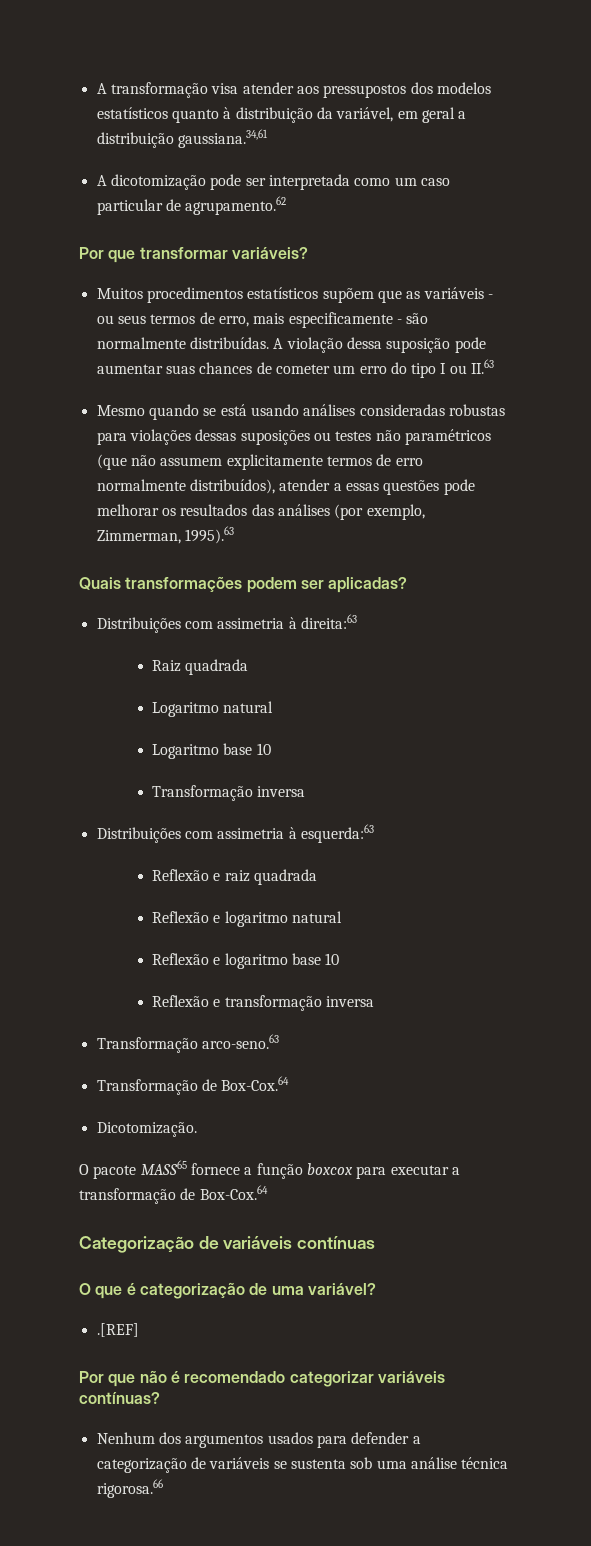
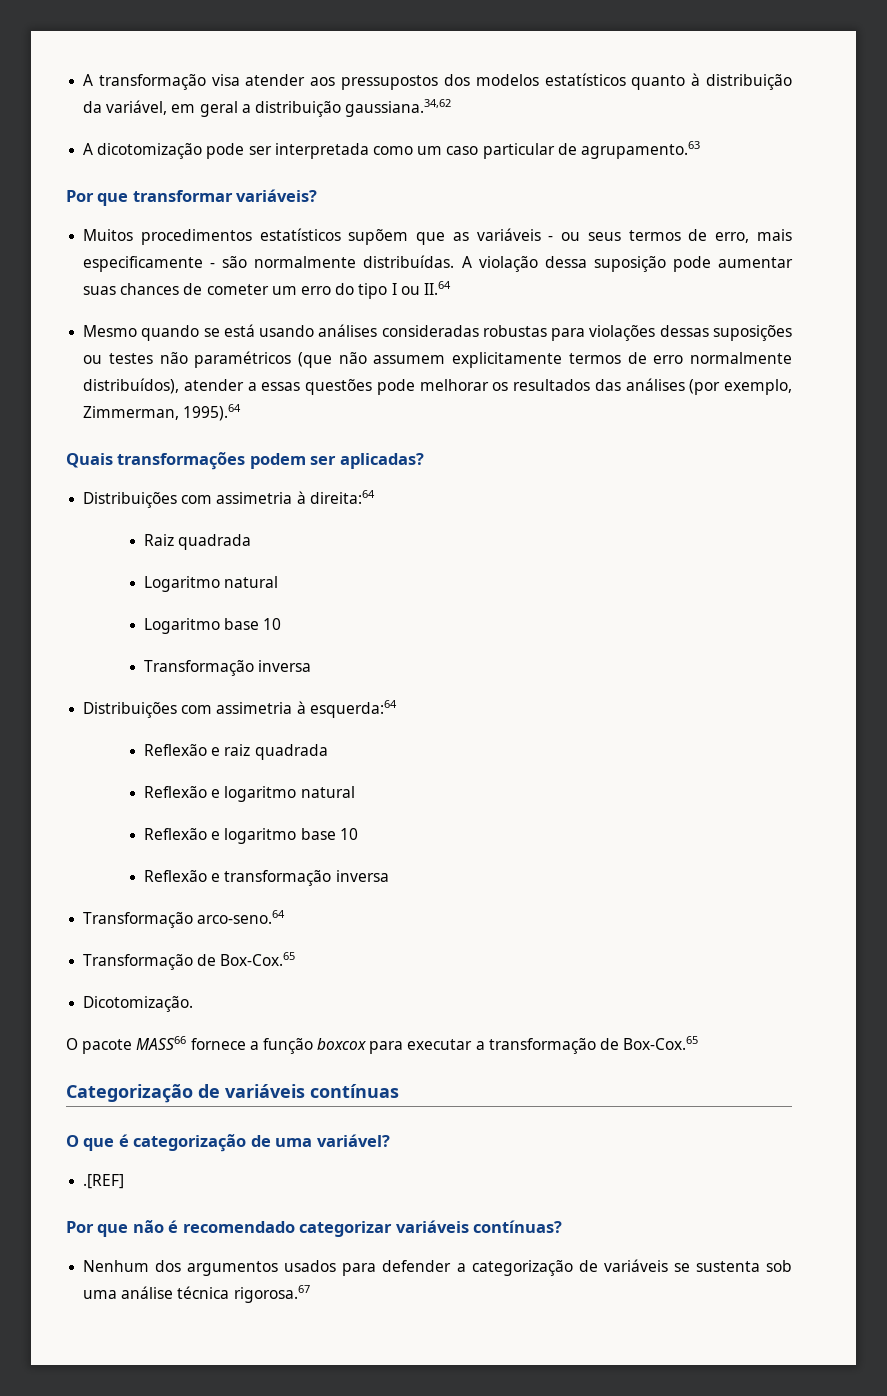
- A transformação visa atender aos pressupostos dos modelos estatísticos quanto à distribuição da variável, em geral a distribuição gaussiana.34,61
+ A transformação visa atender aos pressupostos dos modelos estatísticos quanto à distribuição da variável, em geral a distribuição gaussiana.34,62
- A dicotomização pode ser interpretada como um caso particular de agrupamento.62
+ A dicotomização pode ser interpretada como um caso particular de agrupamento.63
- A violação dessa suposição pode aumentar suas chances de cometer um erro do tipo I ou II.63
+ A violação dessa suposição pode aumentar suas chances de cometer um erro do tipo I ou II.64
- Mesmo quando se está usando análises consideradas robustas para violações dessas suposições ou testes não paramétricos (que não assumem explicitamente termos de erro normalmente distribuídos), atender a essas questões pode melhorar os resultados das análises (por exemplo, Zimmerman, 1995).63
+ Mesmo quando se está usando análises consideradas robustas para violações dessas suposições ou testes não paramétricos (que não assumem explicitamente termos de erro normalmente distribuídos), atender a essas questões pode melhorar os resultados das análises (por exemplo, Zimmerman, 1995).64
- Distribuições com assimetria à direita:63
+ Distribuições com assimetria à direita:64
- Distribuições com assimetria à esquerda:63
+ Distribuições com assimetria à esquerda:64
- Transformação arco-seno.63
+ Transformação arco-seno.64
- Transformação de Box-Cox.64
+ Transformação de Box-Cox.65
- O pacote MASS65 fornece a função boxcox para executar a transformação de Box-Cox.64
+ O pacote MASS66 fornece a função boxcox para executar a transformação de Box-Cox.65
- Nenhum dos argumentos usados para defender a categorização de variáveis se sustenta sob uma análise técnica rigorosa.66
+ Nenhum dos argumentos usados para defender a categorização de variáveis se sustenta sob uma análise técnica rigorosa.67

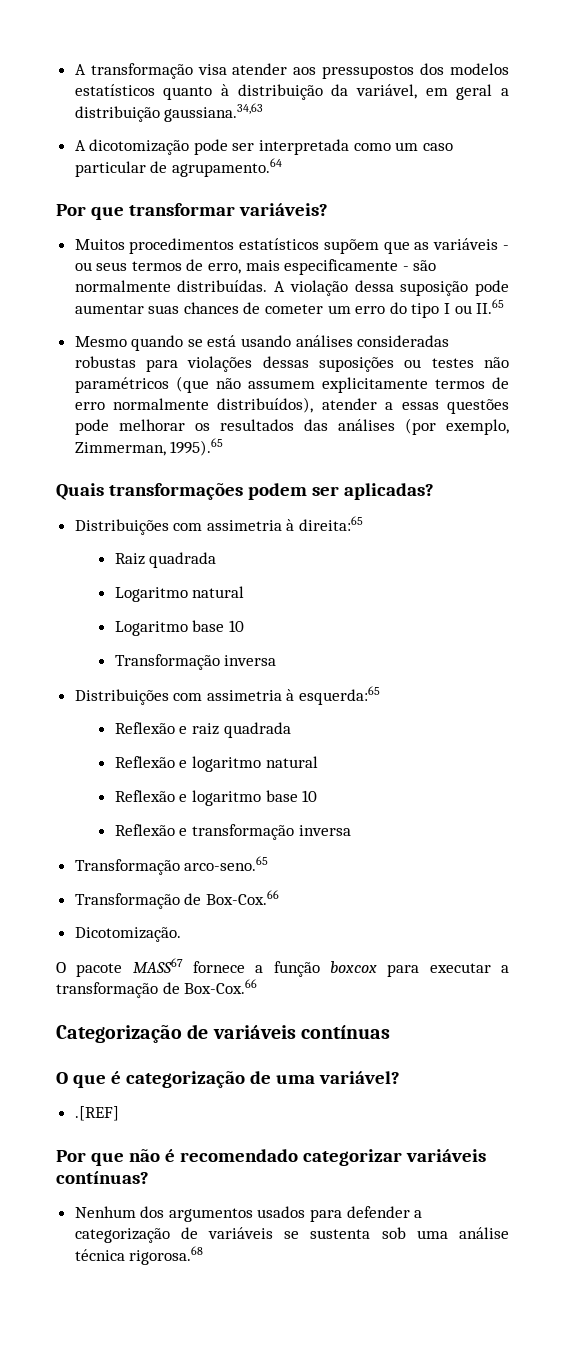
- A transformação visa atender aos pressupostos dos modelos estatísticos quanto à distribuição da variável, em geral a distribuição gaussiana.34,62
+ A transformação visa atender aos pressupostos dos modelos estatísticos quanto à distribuição da variável, em geral a distribuição gaussiana.34,63
- A dicotomização pode ser interpretada como um caso particular de agrupamento.63
+ A dicotomização pode ser interpretada como um caso particular de agrupamento.64
- A violação dessa suposição pode aumentar suas chances de cometer um erro do tipo I ou II.64
+ A violação dessa suposição pode aumentar suas chances de cometer um erro do tipo I ou II.65
- Mesmo quando se está usando análises consideradas robustas para violações dessas suposições ou testes não paramétricos (que não assumem explicitamente termos de erro normalmente distribuídos), atender a essas questões pode melhorar os resultados das análises (por exemplo, Zimmerman, 1995).64
+ Mesmo quando se está usando análises consideradas robustas para violações dessas suposições ou testes não paramétricos (que não assumem explicitamente termos de erro normalmente distribuídos), atender a essas questões pode melhorar os resultados das análises (por exemplo, Zimmerman, 1995).65
- Distribuições com assimetria à direita:64
+ Distribuições com assimetria à direita:65
- Distribuições com assimetria à esquerda:64
+ Distribuições com assimetria à esquerda:65
- Transformação arco-seno.64
+ Transformação arco-seno.65
- Transformação de Box-Cox.65
+ Transformação de Box-Cox.66
- O pacote MASS66 fornece a função boxcox para executar a transformação de Box-Cox.65
+ O pacote MASS67 fornece a função boxcox para executar a transformação de Box-Cox.66
- Nenhum dos argumentos usados para defender a categorização de variáveis se sustenta sob uma análise técnica rigorosa.67
+ Nenhum dos argumentos usados para defender a categorização de variáveis se sustenta sob uma análise técnica rigorosa.68

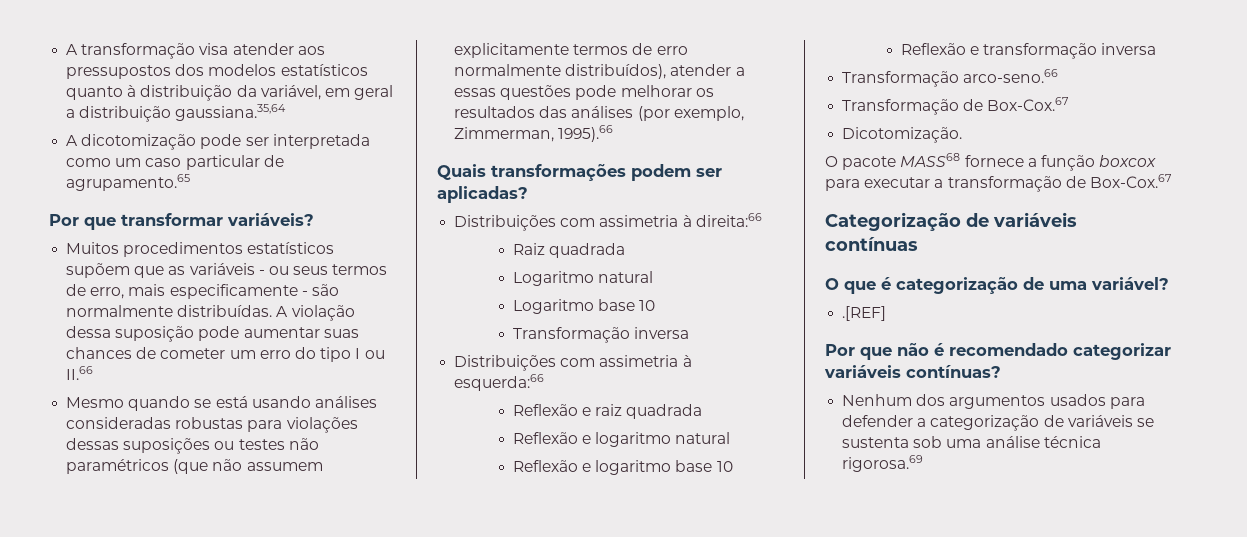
- A transformação visa atender aos pressupostos dos modelos estatísticos quanto à distribuição da variável, em geral a distribuição gaussiana.34,63
+ A transformação visa atender aos pressupostos dos modelos estatísticos quanto à distribuição da variável, em geral a distribuição gaussiana.35,64
- A dicotomização pode ser interpretada como um caso particular de agrupamento.64
+ A dicotomização pode ser interpretada como um caso particular de agrupamento.65
- A violação dessa suposição pode aumentar suas chances de cometer um erro do tipo I ou II.65
+ A violação dessa suposição pode aumentar suas chances de cometer um erro do tipo I ou II.66
- Mesmo quando se está usando análises consideradas robustas para violações dessas suposições ou testes não paramétricos (que não assumem explicitamente termos de erro normalmente distribuídos), atender a essas questões pode melhorar os resultados das análises (por exemplo, Zimmerman, 1995).65
+ Mesmo quando se está usando análises consideradas robustas para violações dessas suposições ou testes não paramétricos (que não assumem explicitamente termos de erro normalmente distribuídos), atender a essas questões pode melhorar os resultados das análises (por exemplo, Zimmerman, 1995).66
- Distribuições com assimetria à direita:65
+ Distribuições com assimetria à direita:66
- Distribuições com assimetria à esquerda:65
+ Distribuições com assimetria à esquerda:66
- Transformação arco-seno.65
+ Transformação arco-seno.66
- Transformação de Box-Cox.66
+ Transformação de Box-Cox.67
- O pacote MASS67 fornece a função boxcox para executar a transformação de Box-Cox.66
+ O pacote MASS68 fornece a função boxcox para executar a transformação de Box-Cox.67
- Nenhum dos argumentos usados para defender a categorização de variáveis se sustenta sob uma análise técnica rigorosa.68
+ Nenhum dos argumentos usados para defender a categorização de variáveis se sustenta sob uma análise técnica rigorosa.69

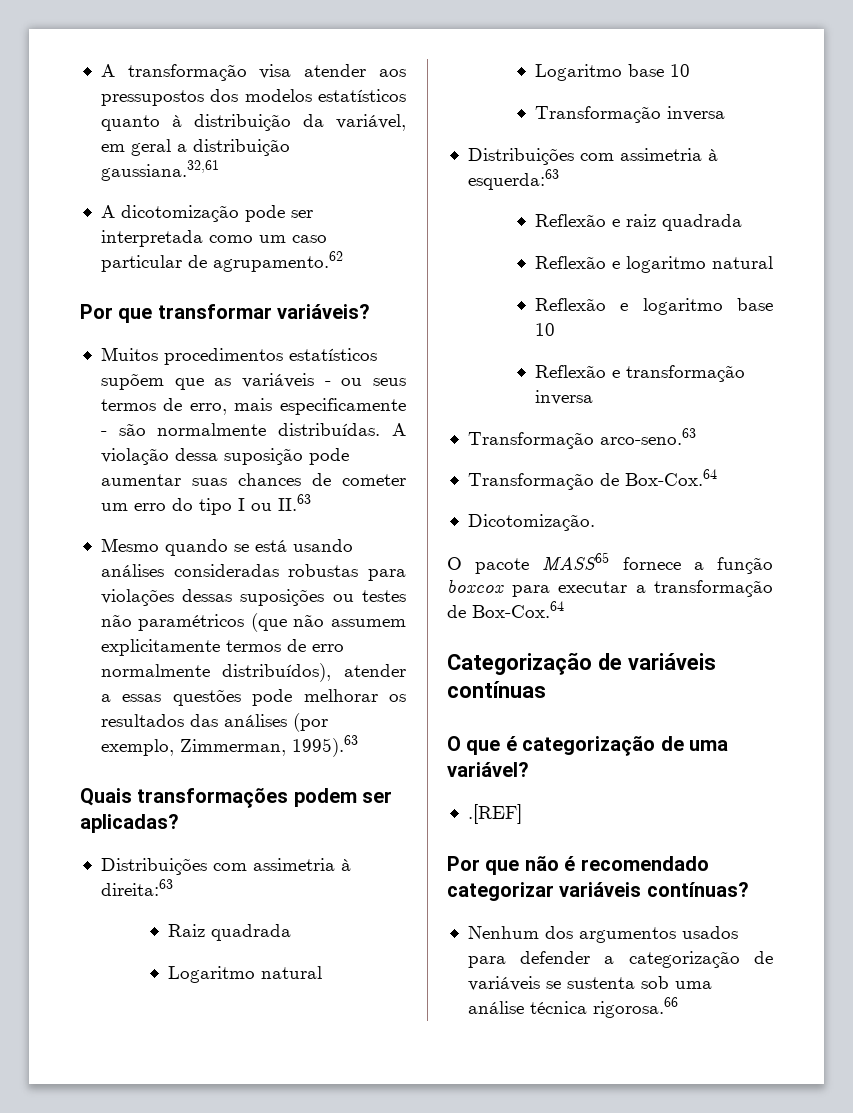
- A transformação visa atender aos pressupostos dos modelos estatísticos quanto à distribuição da variável, em geral a distribuição gaussiana.35,64
+ A transformação visa atender aos pressupostos dos modelos estatísticos quanto à distribuição da variável, em geral a distribuição gaussiana.32,61
- A dicotomização pode ser interpretada como um caso particular de agrupamento.65
+ A dicotomização pode ser interpretada como um caso particular de agrupamento.62
- A violação dessa suposição pode aumentar suas chances de cometer um erro do tipo I ou II.66
+ A violação dessa suposição pode aumentar suas chances de cometer um erro do tipo I ou II.63
- Mesmo quando se está usando análises consideradas robustas para violações dessas suposições ou testes não paramétricos (que não assumem explicitamente termos de erro normalmente distribuídos), atender a essas questões pode melhorar os resultados das análises (por exemplo, Zimmerman, 1995).66
+ Mesmo quando se está usando análises consideradas robustas para violações dessas suposições ou testes não paramétricos (que não assumem explicitamente termos de erro normalmente distribuídos), atender a essas questões pode melhorar os resultados das análises (por exemplo, Zimmerman, 1995).63
- Distribuições com assimetria à direita:66
+ Distribuições com assimetria à direita:63
- Distribuições com assimetria à esquerda:66
+ Distribuições com assimetria à esquerda:63
- Transformação arco-seno.66
+ Transformação arco-seno.63
- Transformação de Box-Cox.67
+ Transformação de Box-Cox.64
- O pacote MASS68 fornece a função boxcox para executar a transformação de Box-Cox.67
+ O pacote MASS65 fornece a função boxcox para executar a transformação de Box-Cox.64
- Nenhum dos argumentos usados para defender a categorização de variáveis se sustenta sob uma análise técnica rigorosa.69
+ Nenhum dos argumentos usados para defender a categorização de variáveis se sustenta sob uma análise técnica rigorosa.66

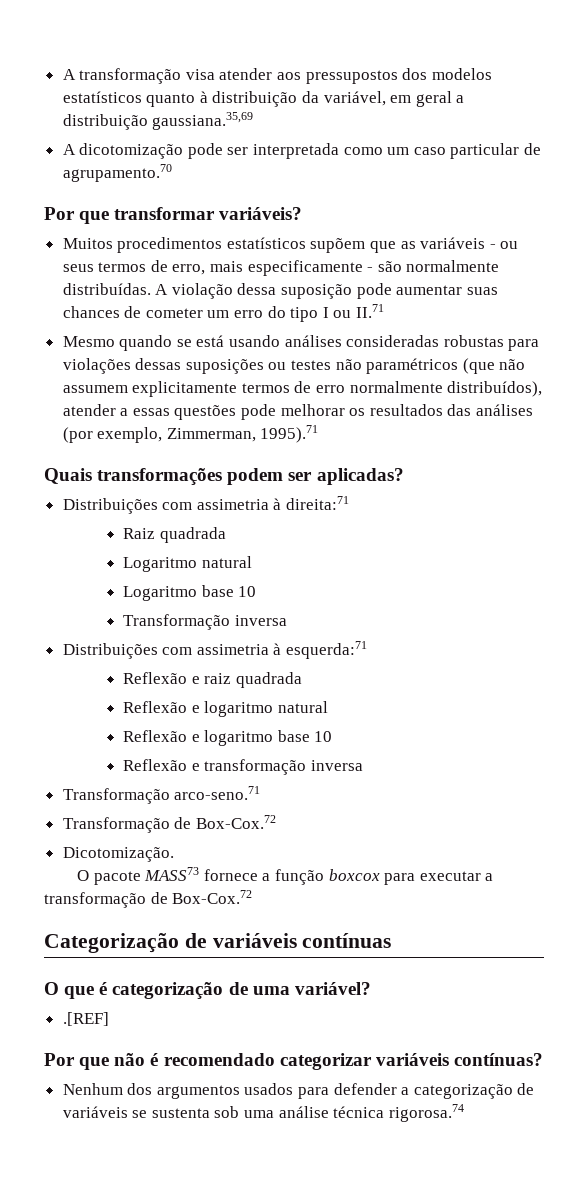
- A transformação visa atender aos pressupostos dos modelos estatísticos quanto à distribuição da variável, em geral a distribuição gaussiana.32,61
+ A transformação visa atender aos pressupostos dos modelos estatísticos quanto à distribuição da variável, em geral a distribuição gaussiana.35,69
- A dicotomização pode ser interpretada como um caso particular de agrupamento.62
+ A dicotomização pode ser interpretada como um caso particular de agrupamento.70
- A violação dessa suposição pode aumentar suas chances de cometer um erro do tipo I ou II.63
+ A violação dessa suposição pode aumentar suas chances de cometer um erro do tipo I ou II.71
- Mesmo quando se está usando análises consideradas robustas para violações dessas suposições ou testes não paramétricos (que não assumem explicitamente termos de erro normalmente distribuídos), atender a essas questões pode melhorar os resultados das análises (por exemplo, Zimmerman, 1995).63
+ Mesmo quando se está usando análises consideradas robustas para violações dessas suposições ou testes não paramétricos (que não assumem explicitamente termos de erro normalmente distribuídos), atender a essas questões pode melhorar os resultados das análises (por exemplo, Zimmerman, 1995).71
- Distribuições com assimetria à direita:63
+ Distribuições com assimetria à direita:71
- Distribuições com assimetria à esquerda:63
+ Distribuições com assimetria à esquerda:71
- Transformação arco-seno.63
+ Transformação arco-seno.71
- Transformação de Box-Cox.64
+ Transformação de Box-Cox.72
- O pacote MASS65 fornece a função boxcox para executar a transformação de Box-Cox.64
+ O pacote MASS73 fornece a função boxcox para executar a transformação de Box-Cox.72
- Nenhum dos argumentos usados para defender a categorização de variáveis se sustenta sob uma análise técnica rigorosa.66
+ Nenhum dos argumentos usados para defender a categorização de variáveis se sustenta sob uma análise técnica rigorosa.74

